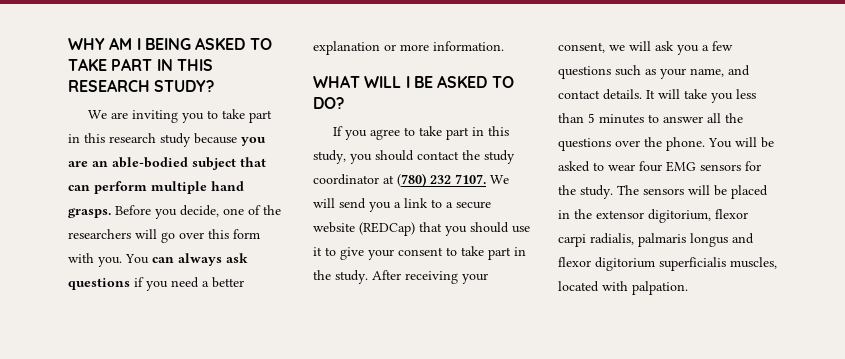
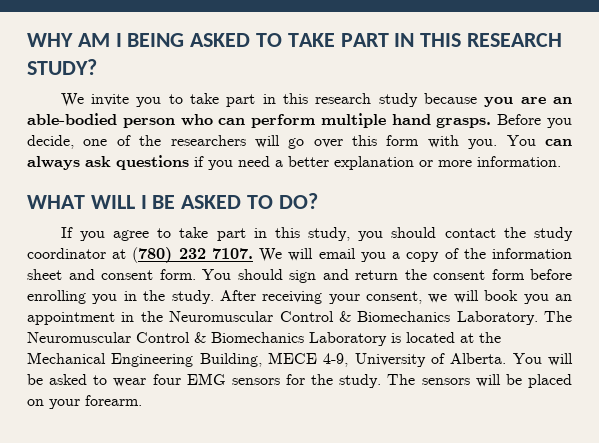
- We are inviting you to take part in this research study because you are an able-bodied subject that can perform multiple hand grasps.
+ We invite you to take part in this research study because you are an able-bodied person who can perform multiple hand grasps.
- We will send you a link to a secure website (REDCap) that you should use it to give your consent to take part in the study.
+ We will email you a copy of the information sheet and consent form. You should sign and return the consent form before enrolling you in the study.
- After receiving your consent, we will ask you a few questions such as your name, and contact details. It will take you less than 5 minutes to answer all the questions over the phone.
+ After receiving your consent, we will book you an appointment in the Neuromuscular Control & Biomechanics Laboratory. The Neuromuscular Control & Biomechanics Laboratory is located at the Mechanical Engineering Building, MECE 4-9, University of Alberta.
- The sensors will be placed in the extensor digitorium, flexor carpi radialis, palmaris longus and flexor digitorium superficialis muscles, located with palpation.
+ The sensors will be placed on your forearm.

